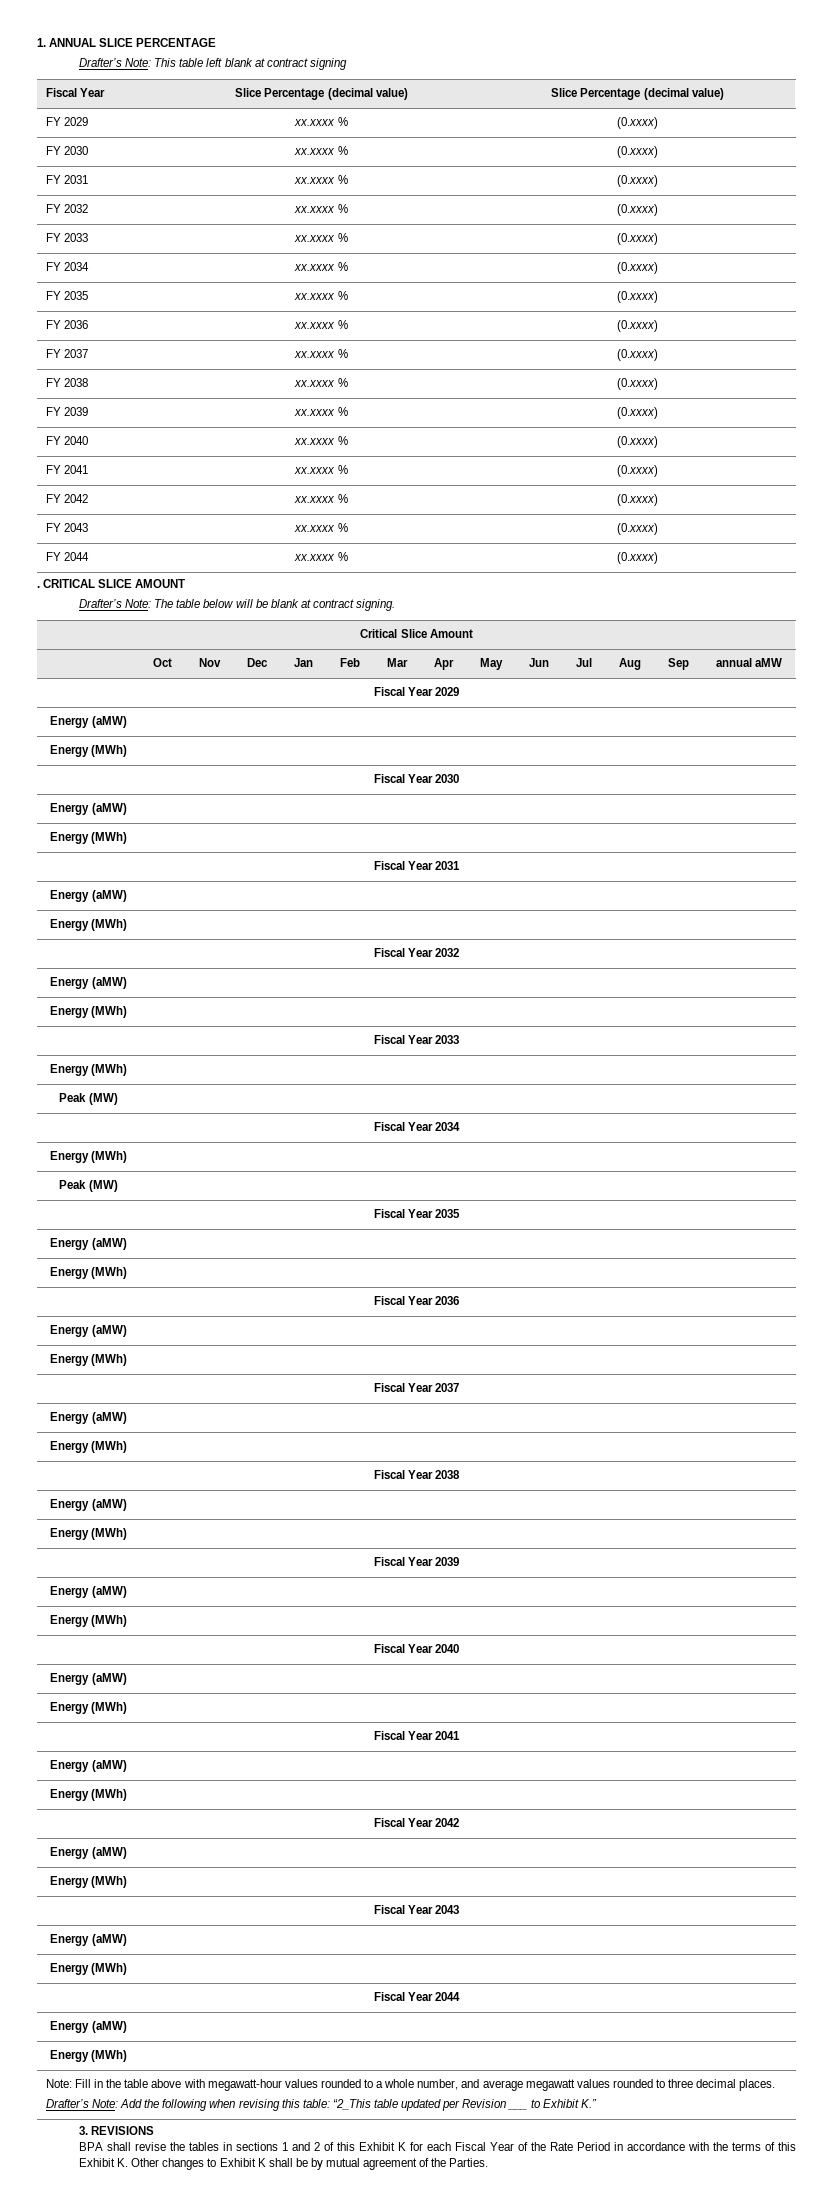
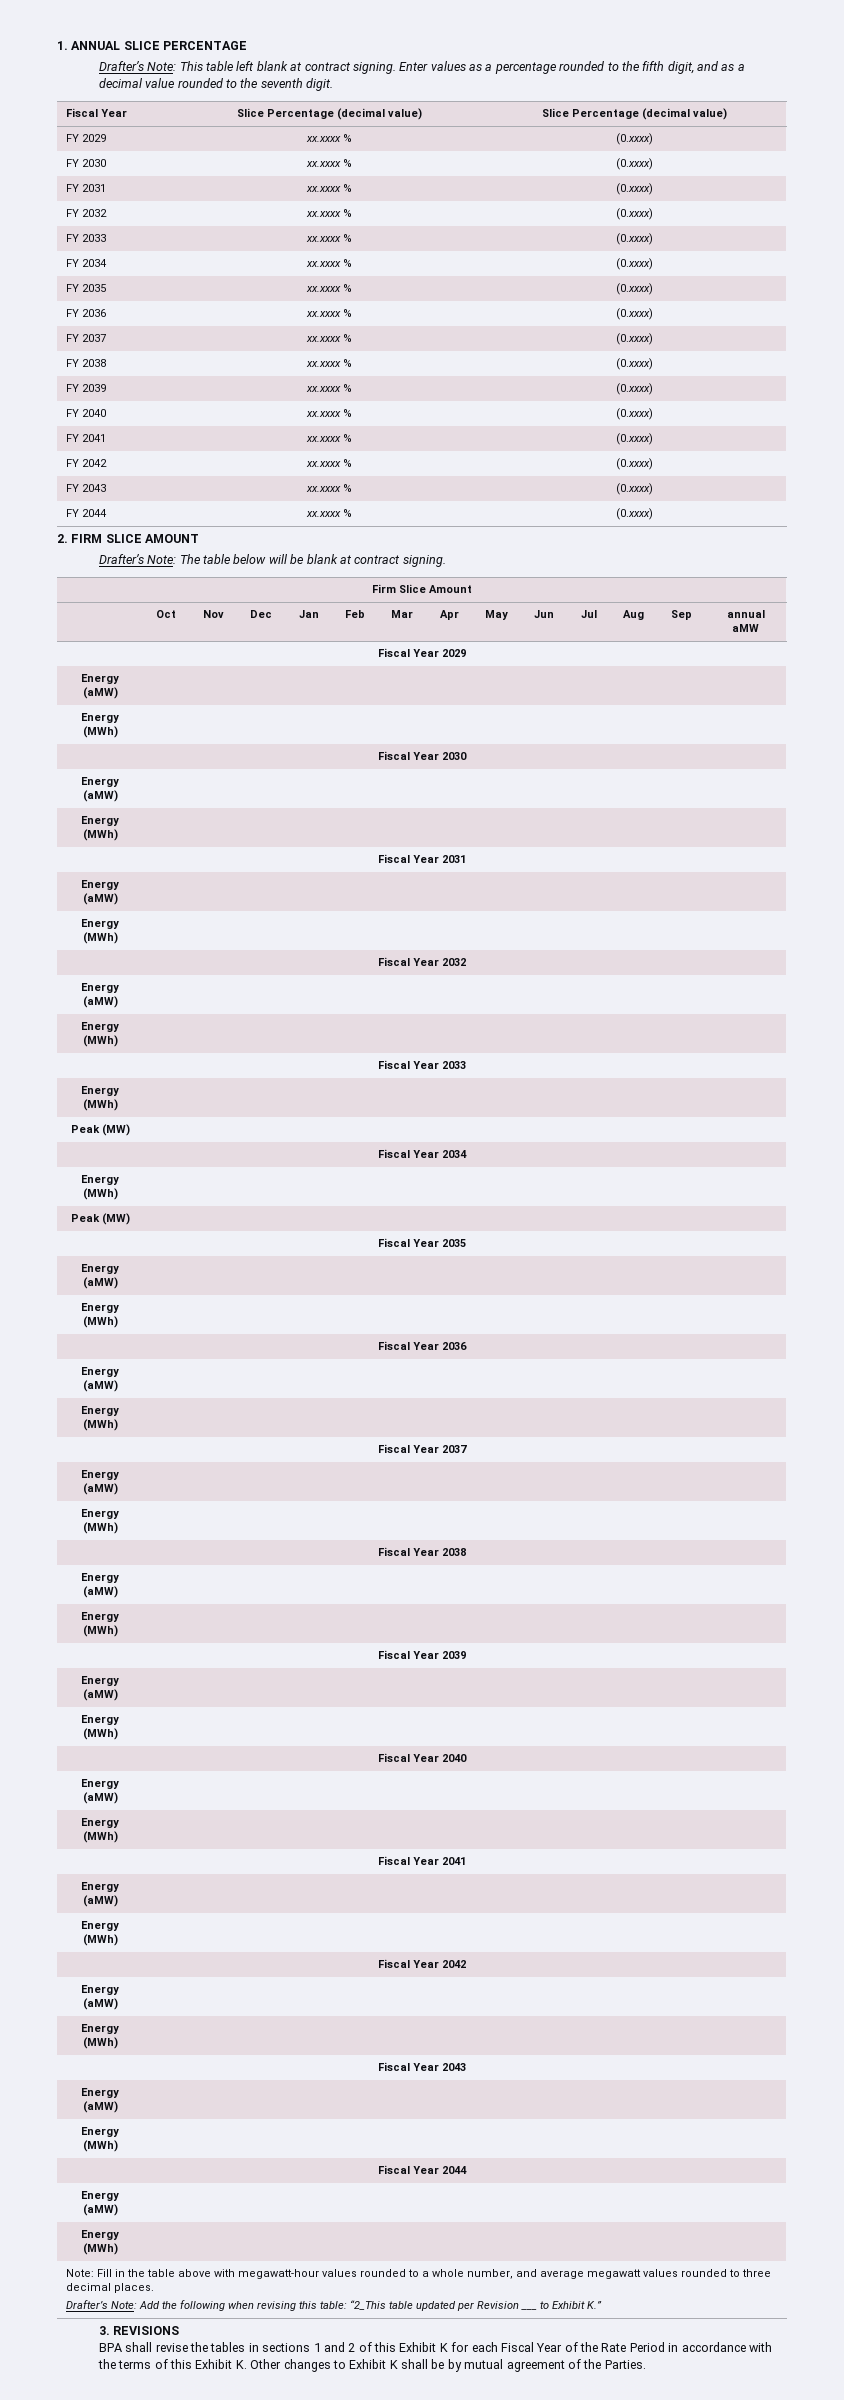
- Drafter’s Note: This table left blank at contract signing
+ Drafter’s Note: This table left blank at contract signing. Enter values as a percentage rounded to the fifth digit, and as a decimal value rounded to the seventh digit.
- . CRITICAL SLICE AMOUNT
+ 2. FIRM SLICE AMOUNT
- Critical Slice Amount
+ Firm Slice Amount

